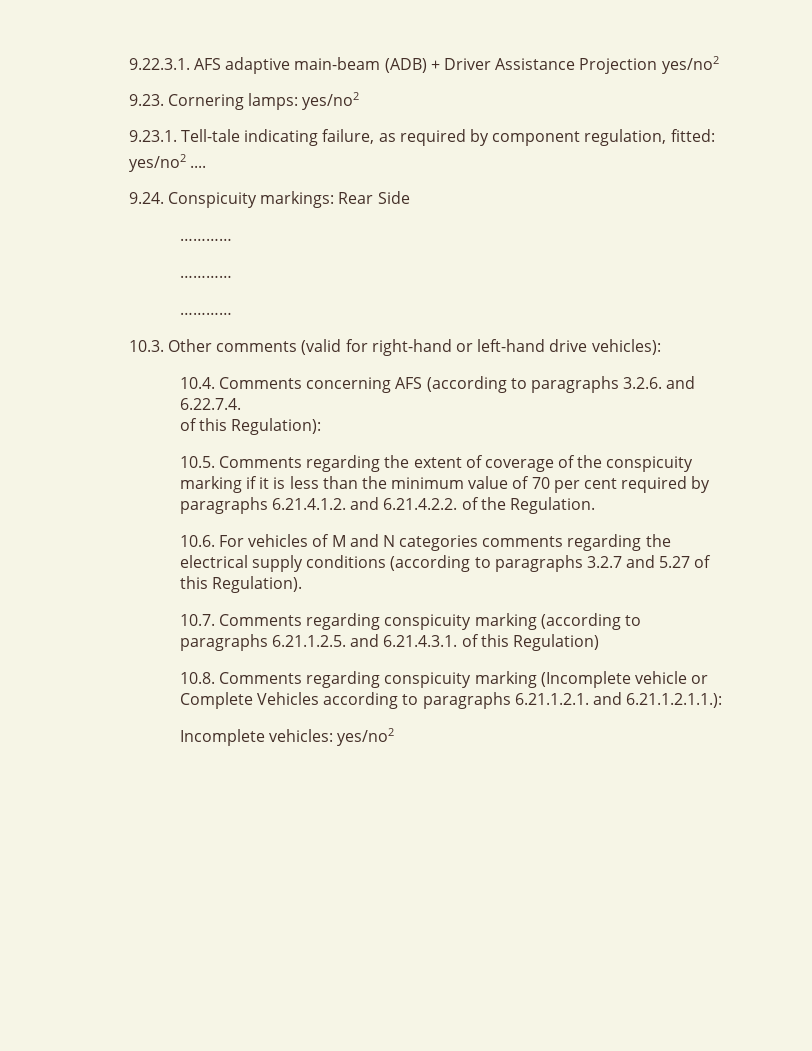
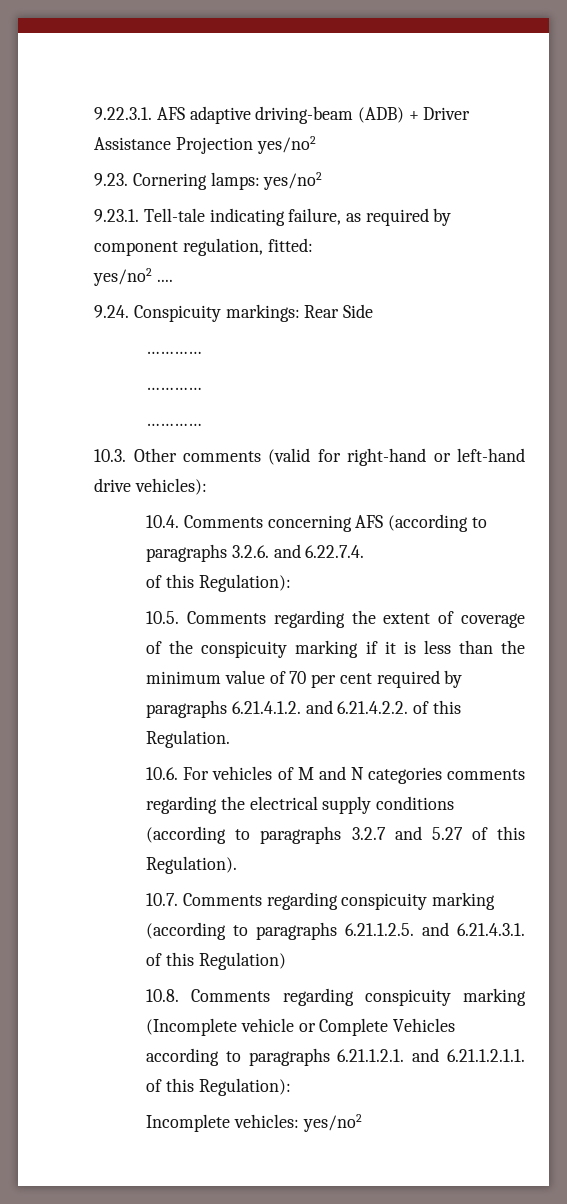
- 9.22.3.1. AFS adaptive main-beam (ADB) + Driver Assistance Projection yes/no2
+ 9.22.3.1. AFS adaptive driving-beam (ADB) + Driver Assistance Projection yes/no2
- 10.5. Comments regarding the extent of coverage of the conspicuity marking if it is less than the minimum value of 70 per cent required by paragraphs 6.21.4.1.2. and 6.21.4.2.2. of the Regulation.
+ 10.5. Comments regarding the extent of coverage of the conspicuity marking if it is less than the minimum value of 70 per cent required by paragraphs 6.21.4.1.2. and 6.21.4.2.2. of this Regulation.
- 10.8. Comments regarding conspicuity marking (Incomplete vehicle or Complete Vehicles according to paragraphs 6.21.1.2.1. and 6.21.1.2.1.1.):
+ 10.8. Comments regarding conspicuity marking (Incomplete vehicle or Complete Vehicles according to paragraphs 6.21.1.2.1. and 6.21.1.2.1.1. of this Regulation):

